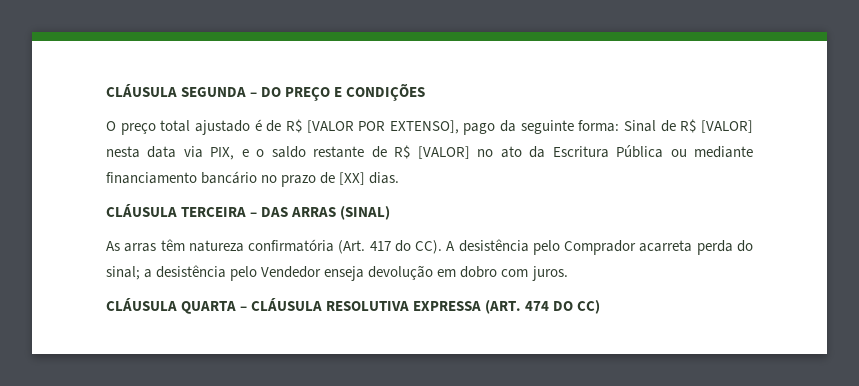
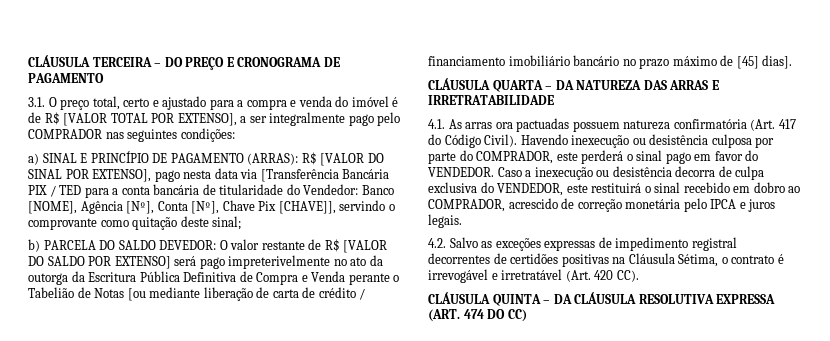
- CLÁUSULA SEGUNDA – DO PREÇO E CONDIÇÕES
- O preço total ajustado é de R$ [VALOR POR EXTENSO], pago da seguinte forma: Sinal de R$ [VALOR] nesta data via PIX, e o saldo restante de R$ [VALOR] no ato da Escritura Pública ou mediante financiamento bancário no prazo de [XX] dias.
- CLÁUSULA TERCEIRA – DAS ARRAS (SINAL)
- As arras têm natureza confirmatória (Art. 417 do CC). A desistência pelo Comprador acarreta perda do sinal; a desistência pelo Vendedor enseja devolução em dobro com juros.
- CLÁUSULA QUARTA – CLÁUSULA RESOLUTIVA EXPRESSA (ART. 474 DO CC)
+ CLÁUSULA TERCEIRA – DO PREÇO E CRONOGRAMA DE PAGAMENTO
+ 3.1. O preço total, certo e ajustado para a compra e venda do imóvel é de R$ [VALOR TOTAL POR EXTENSO], a ser integralmente pago pelo COMPRADOR nas seguintes condições:
+ a) SINAL E PRINCÍPIO DE PAGAMENTO (ARRAS): R$ [VALOR DO SINAL POR EXTENSO], pago nesta data via [Transferência Bancária PIX / TED para a conta bancária de titularidade do Vendedor: Banco [NOME], Agência [Nº], Conta [Nº], Chave Pix [CHAVE]], servindo o comprovante como quitação deste sinal;
+ b) PARCELA DO SALDO DEVEDOR: O valor restante de R$ [VALOR DO SALDO POR EXTENSO] será pago impreterivelmente no ato da outorga da Escritura Pública Definitiva de Compra e Venda perante o Tabelião de Notas [ou mediante liberação de carta de crédito / financiamento imobiliário bancário no prazo máximo de [45] dias].
+ CLÁUSULA QUARTA – DA NATUREZA DAS ARRAS E IRRETRATABILIDADE
+ 4.1. As arras ora pactuadas possuem natureza confirmatória (Art. 417 do Código Civil). Havendo inexecução ou desistência culposa por parte do COMPRADOR, este perderá o sinal pago em favor do VENDEDOR. Caso a inexecução ou desistência decorra de culpa exclusiva do VENDEDOR, este restituirá o sinal recebido em dobro ao COMPRADOR, acrescido de correção monetária pelo IPCA e juros legais.
+ 4.2. Salvo as exceções expressas de impedimento registral decorrentes de certidões positivas na Cláusula Sétima, o contrato é irrevogável e irretratável (Art. 420 CC).
+ CLÁUSULA QUINTA – DA CLÁUSULA RESOLUTIVA EXPRESSA (ART. 474 DO CC)

